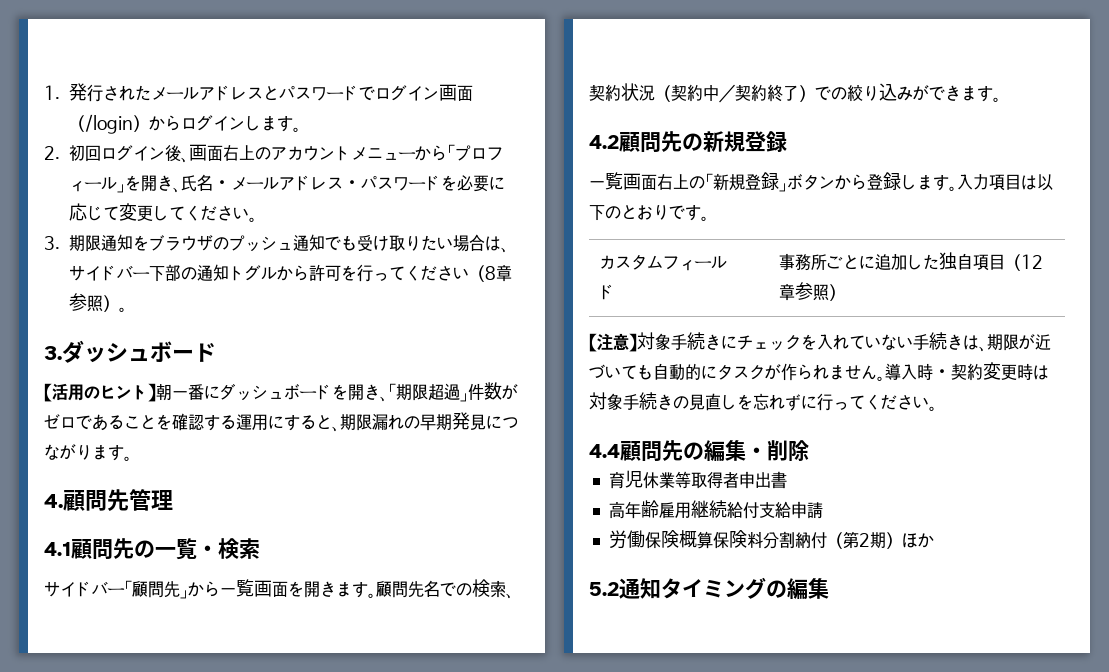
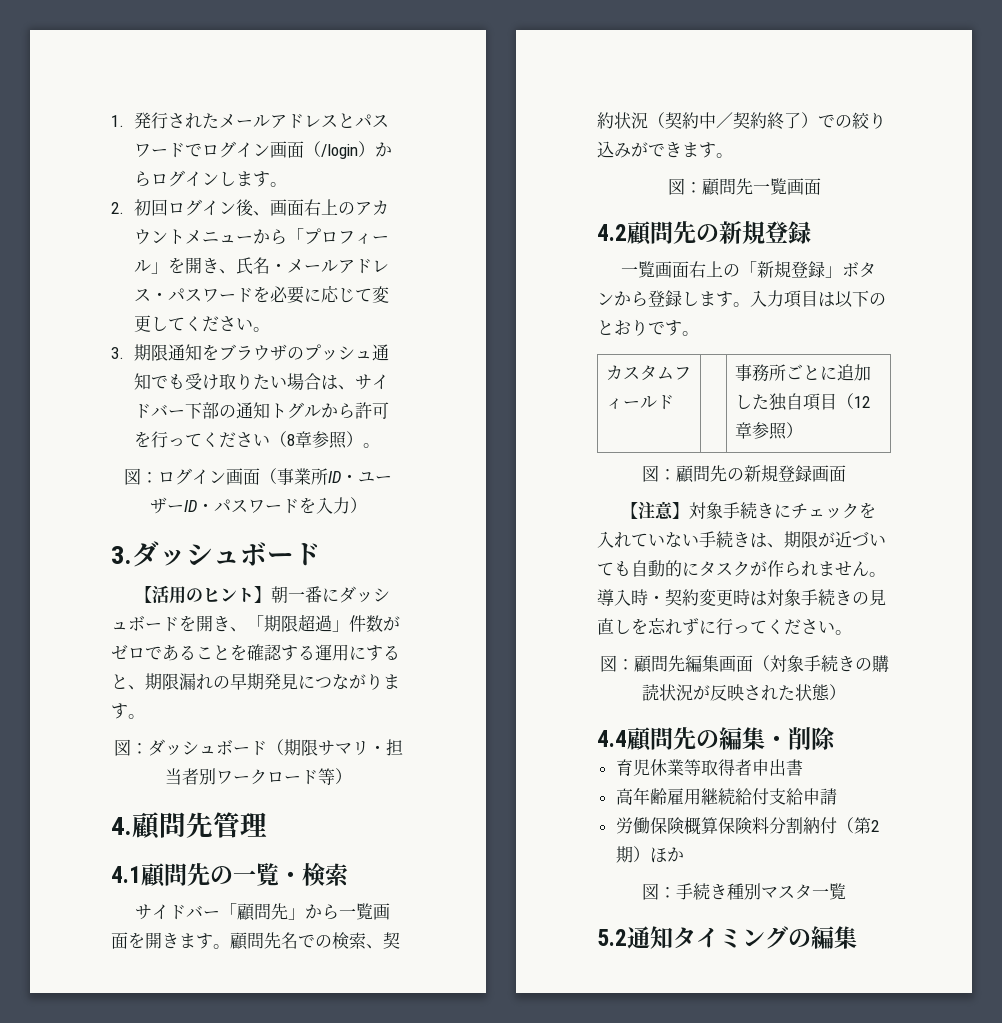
+ 図：ログイン画面（事業所ID・ユーザーID・パスワードを入力）
+ 図：ダッシュボード（期限サマリ・担当者別ワークロード等）
+ 図：顧問先一覧画面
+ 図：顧問先の新規登録画面
+ 図：顧問先編集画面（対象手続きの購読状況が反映された状態）
+ 図：手続き種別マスタ一覧

